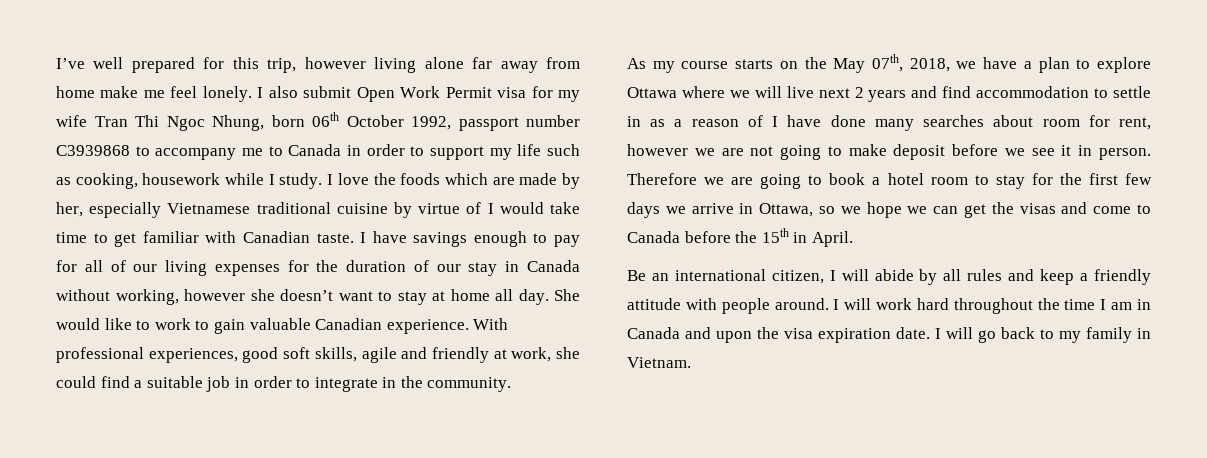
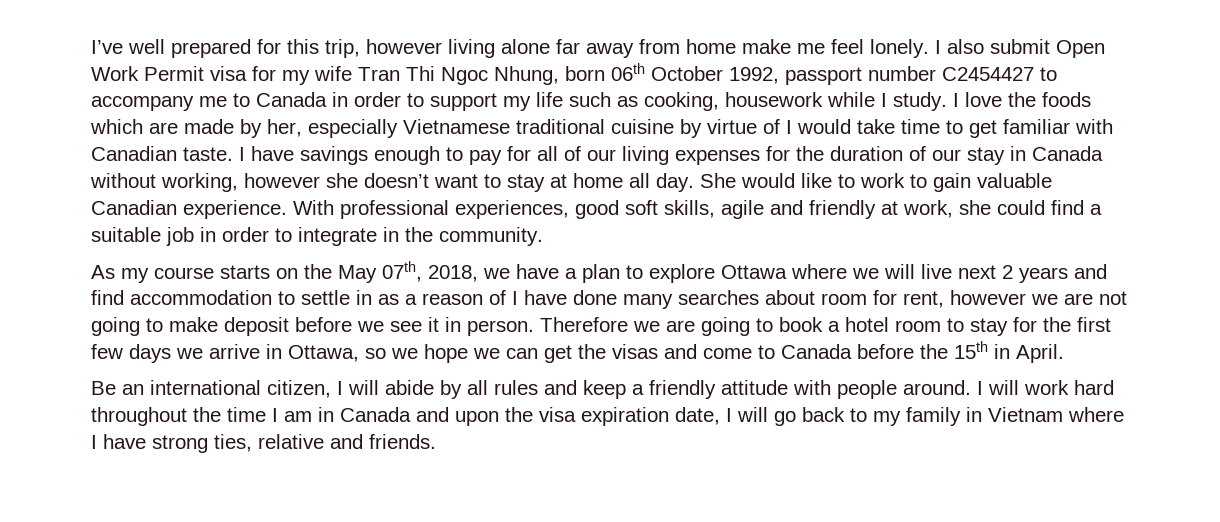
- I also submit Open Work Permit visa for my wife Tran Thi Ngoc Nhung, born 06th October 1992, passport number C3939868 to accompany me to Canada in order to support my life such as cooking, housework while I study.
+ I also submit Open Work Permit visa for my wife Tran Thi Ngoc Nhung, born 06th October 1992, passport number C2454427 to accompany me to Canada in order to support my life such as cooking, housework while I study.
- I will work hard throughout the time I am in Canada and upon the visa expiration date. I will go back to my family in Vietnam.
+ I will work hard throughout the time I am in Canada and upon the visa expiration date, I will go back to my family in Vietnam where I have strong ties, relative and friends.

